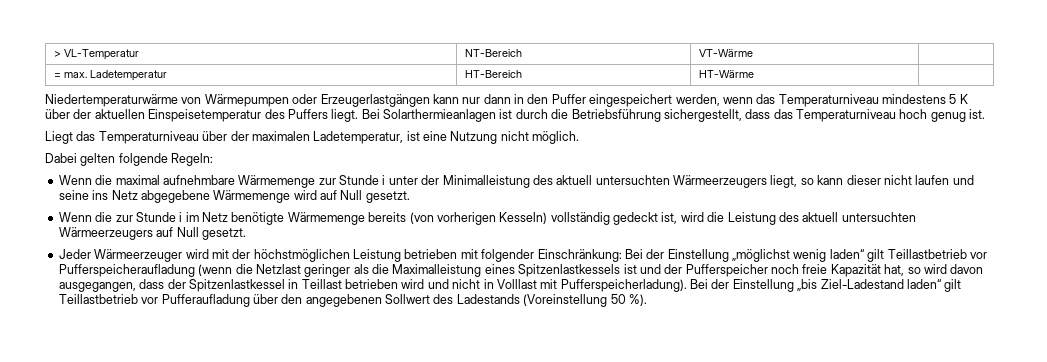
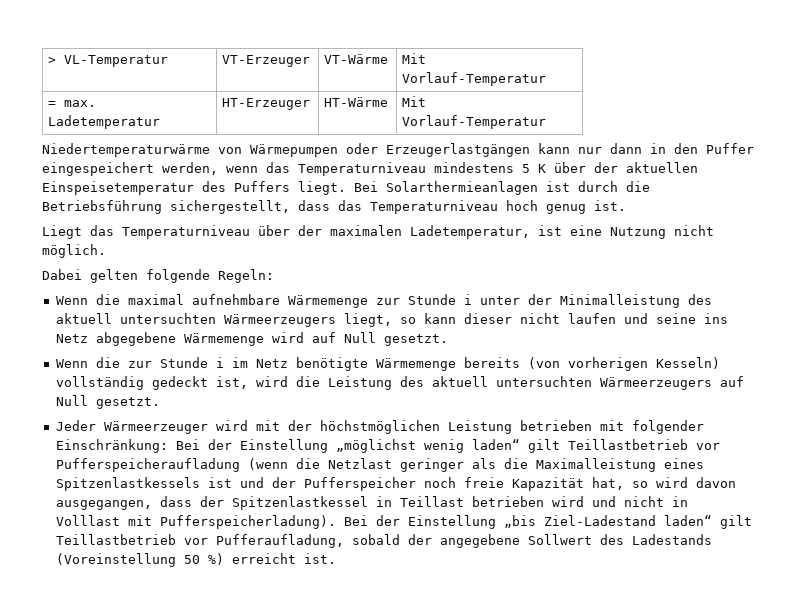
- > VL-Temperatur | NT-Bereich | VT-Wärme |
+ > VL-Temperatur | VT-Erzeuger | VT-Wärme | Mit Vorlauf-Temperatur
- = max. Ladetemperatur | HT-Bereich | HT-Wärme |
+ = max. Ladetemperatur | HT-Erzeuger | HT-Wärme | Mit Vorlauf-Temperatur
- Bei der Einstellung „bis Ziel-Ladestand laden“ gilt Teillastbetrieb vor Pufferaufladung über den angegebenen Sollwert des Ladestands (Voreinstellung 50 %).
+ Bei der Einstellung „bis Ziel-Ladestand laden“ gilt Teillastbetrieb vor Pufferaufladung, sobald der angegebene Sollwert des Ladestands (Voreinstellung 50 %) erreicht ist.

